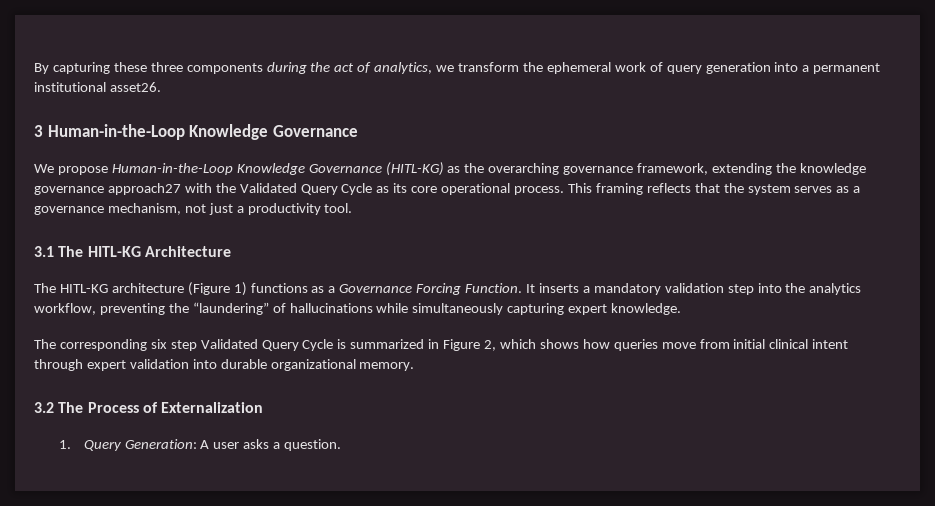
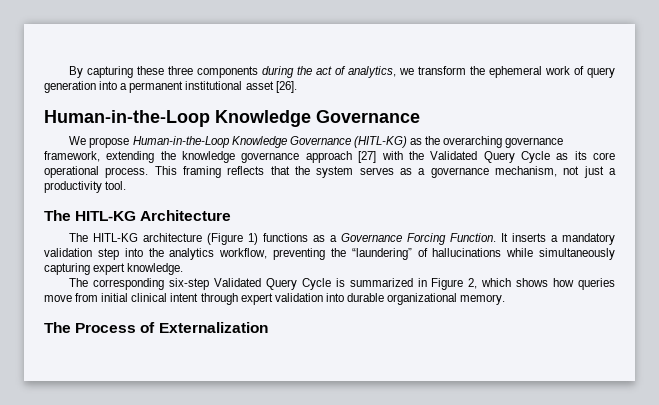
- By capturing these three components during the act of analytics, we transform the ephemeral work of query generation into a permanent institutional asset26.
- 3 Human-in-the-Loop Knowledge Governance
+ By capturing these three components during the act of analytics, we transform the ephemeral work of query generation into a permanent institutional asset [26].
+ Human-in-the-Loop Knowledge Governance
- We propose Human-in-the-Loop Knowledge Governance (HITL-KG) as the overarching governance framework, extending the knowledge governance approach27 with the Validated Query Cycle as its core operational process.
+ We propose Human-in-the-Loop Knowledge Governance (HITL-KG) as the overarching governance framework, extending the knowledge governance approach [27] with the Validated Query Cycle as its core operational process.
- 3.1 The HITL-KG Architecture
+ The HITL-KG Architecture
- The corresponding six step Validated Query Cycle is summarized in Figure 2, which shows how queries move from initial clinical intent through expert validation into durable organizational memory.
+ The corresponding six-step Validated Query Cycle is summarized in Figure 2, which shows how queries move from initial clinical intent through expert validation into durable organizational memory.
- 3.2 The Process of Externalization
+ The Process of Externalization
- 1. Query Generation: A user asks a question.

